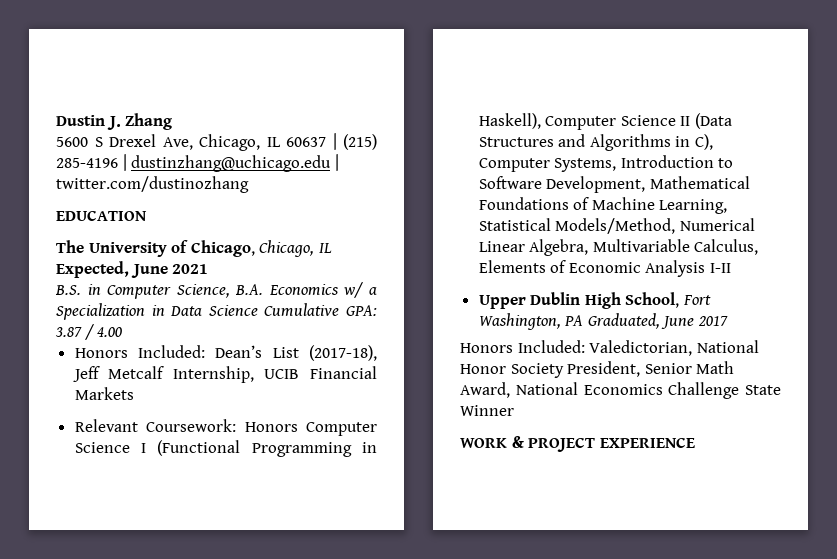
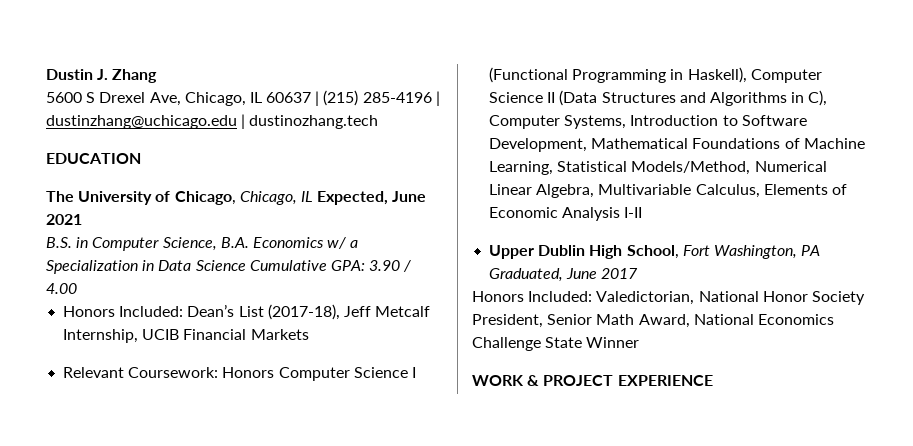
- 5600 S Drexel Ave, Chicago, IL 60637 | (215) 285-4196 | dustinzhang@uchicago.edu | twitter.com/dustinozhang
+ 5600 S Drexel Ave, Chicago, IL 60637 | (215) 285-4196 | dustinzhang@uchicago.edu | dustinozhang.tech
- B.S. in Computer Science, B.A. Economics w/ a Specialization in Data Science Cumulative GPA: 3.87 / 4.00
+ B.S. in Computer Science, B.A. Economics w/ a Specialization in Data Science Cumulative GPA: 3.90 / 4.00

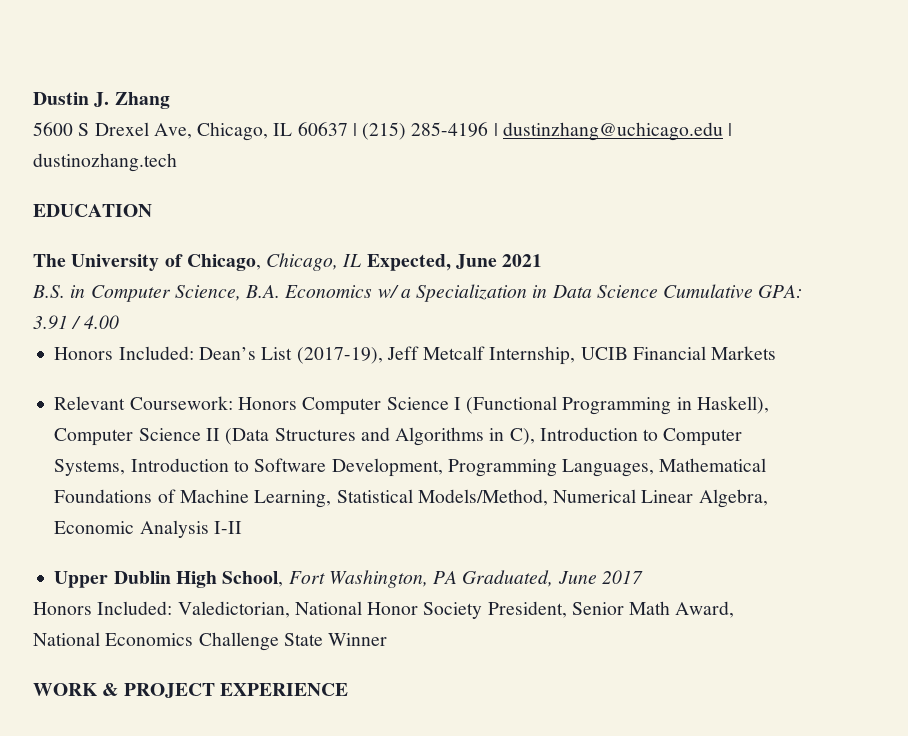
- B.S. in Computer Science, B.A. Economics w/ a Specialization in Data Science Cumulative GPA: 3.90 / 4.00
+ B.S. in Computer Science, B.A. Economics w/ a Specialization in Data Science Cumulative GPA: 3.91 / 4.00
- Honors Included: Dean’s List (2017-18), Jeff Metcalf Internship, UCIB Financial Markets
+ Honors Included: Dean’s List (2017-19), Jeff Metcalf Internship, UCIB Financial Markets
- Relevant Coursework: Honors Computer Science I (Functional Programming in Haskell), Computer Science II (Data Structures and Algorithms in C), Computer Systems, Introduction to Software Development, Mathematical Foundations of Machine Learning, Statistical Models/Method, Numerical Linear Algebra, Multivariable Calculus, Elements of Economic Analysis I-II
+ Relevant Coursework: Honors Computer Science I (Functional Programming in Haskell), Computer Science II (Data Structures and Algorithms in C), Introduction to Computer Systems, Introduction to Software Development, Programming Languages, Mathematical Foundations of Machine Learning, Statistical Models/Method, Numerical Linear Algebra, Economic Analysis I-II

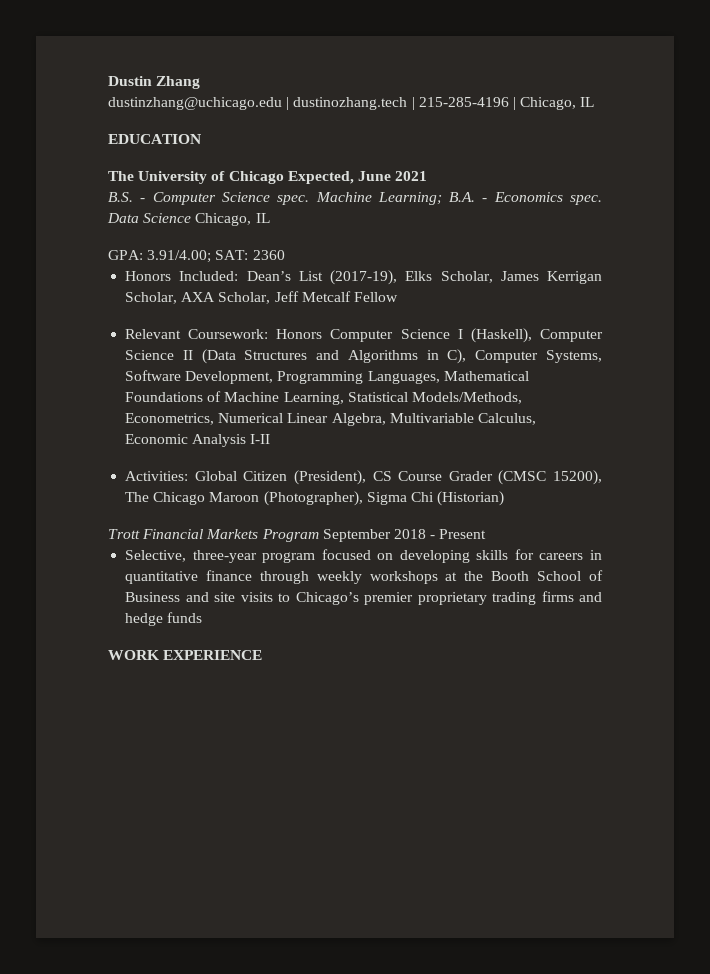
- Dustin J. Zhang
+ Dustin Zhang
- 5600 S Drexel Ave, Chicago, IL 60637 | (215) 285-4196 | dustinzhang@uchicago.edu | dustinozhang.tech
+ dustinzhang@uchicago.edu | dustinozhang.tech | 215-285-4196 | Chicago, IL
- The University of Chicago, Chicago, IL Expected, June 2021
+ The University of Chicago Expected, June 2021
- B.S. in Computer Science, B.A. Economics w/ a Specialization in Data Science Cumulative GPA: 3.91 / 4.00
+ B.S. - Computer Science spec. Machine Learning; B.A. - Economics spec. Data Science Chicago, IL
+ GPA: 3.91/4.00; SAT: 2360
- Honors Included: Dean’s List (2017-19), Jeff Metcalf Internship, UCIB Financial Markets
+ Honors Included: Dean’s List (2017-19), Elks Scholar, James Kerrigan Scholar, AXA Scholar, Jeff Metcalf Fellow
- Relevant Coursework: Honors Computer Science I (Functional Programming in Haskell), Computer Science II (Data Structures and Algorithms in C), Introduction to Computer Systems, Introduction to Software Development, Programming Languages, Mathematical Foundations of Machine Learning, Statistical Models/Method, Numerical Linear Algebra, Economic Analysis I-II
+ Relevant Coursework: Honors Computer Science I (Haskell), Computer Science II (Data Structures and Algorithms in C), Computer Systems, Software Development, Programming Languages, Mathematical Foundations of Machine Learning, Statistical Models/Methods, Econometrics, Numerical Linear Algebra, Multivariable Calculus, Economic Analysis I-II
- Upper Dublin High School, Fort Washington, PA Graduated, June 2017
- Honors Included: Valedictorian, National Honor Society President, Senior Math Award, National Economics Challenge State Winner
+ Activities: Global Citizen (President), CS Course Grader (CMSC 15200), The Chicago Maroon (Photographer), Sigma Chi (Historian)
+ Trott Financial Markets Program September 2018 - Present
+ Selective, three-year program focused on developing skills for careers in quantitative finance through weekly workshops at the Booth School of Business and site visits to Chicago’s premier proprietary trading firms and hedge funds
- WORK & PROJECT EXPERIENCE
+ WORK EXPERIENCE

